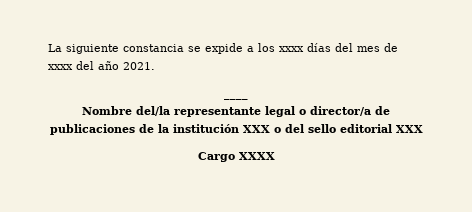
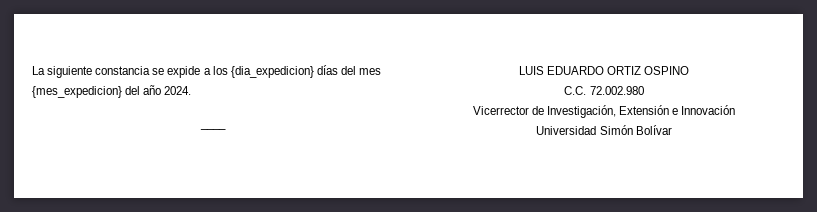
- La siguiente constancia se expide a los xxxx días del mes de xxxx del año 2021.
+ La siguiente constancia se expide a los {dia_expedicion} días del mes {mes_expedicion} del año 2024.
- Nombre del/la representante legal o director/a de publicaciones de la institución XXX o del sello editorial XXX
- Cargo XXXX
+ LUIS EDUARDO ORTIZ OSPINO
+ C.C. 72.002.980
+ Vicerrector de Investigación, Extensión e Innovación
+ Universidad Simón Bolívar

